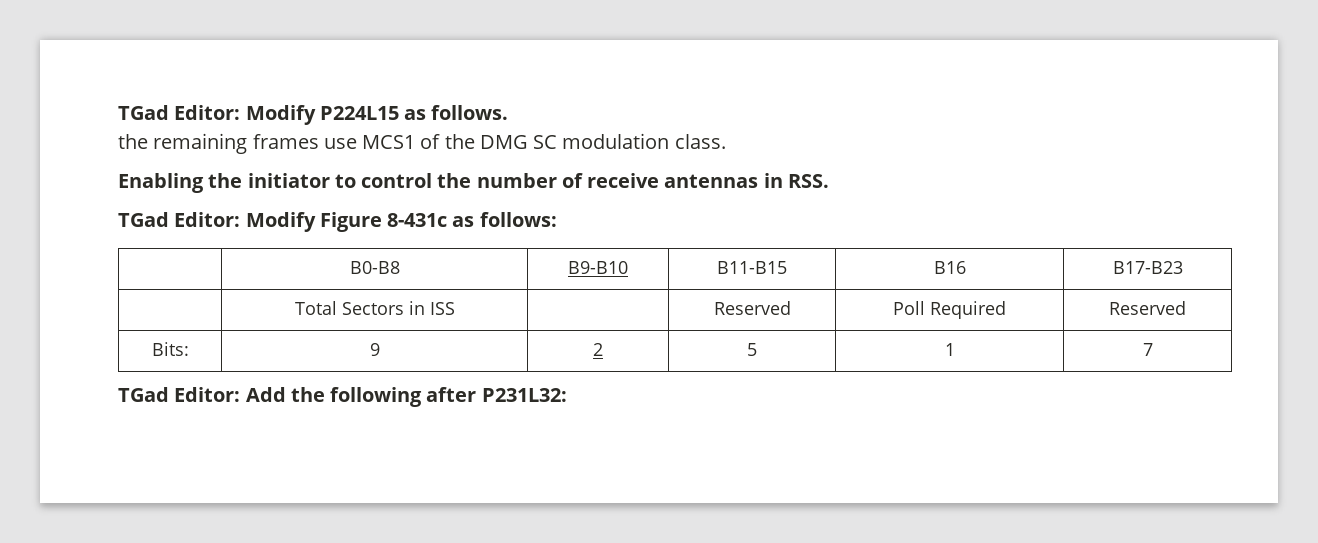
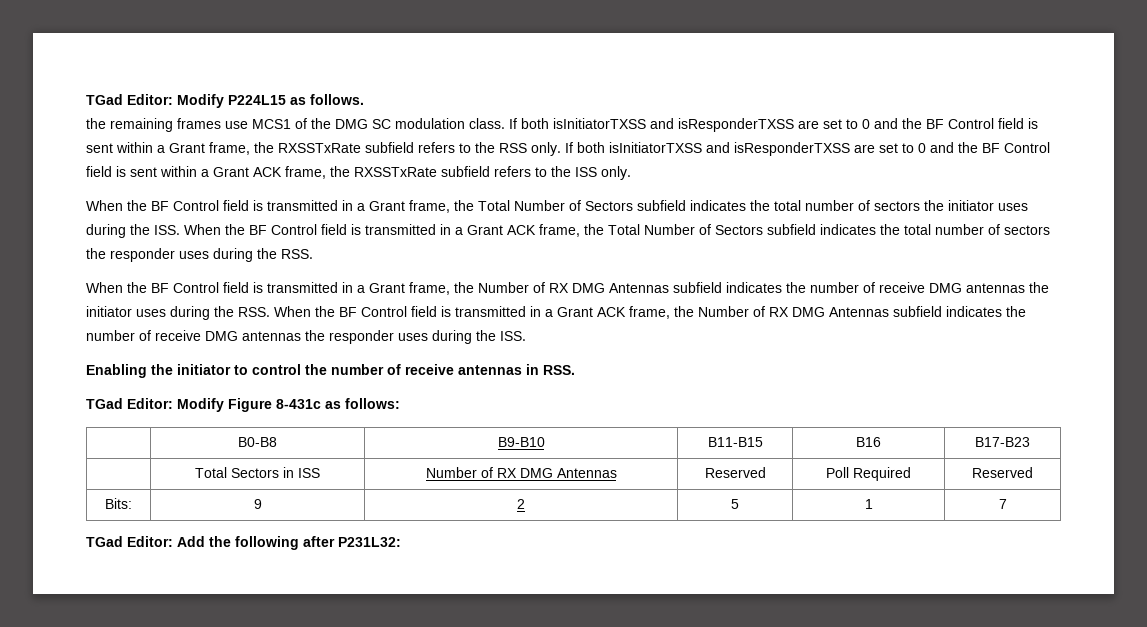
+ If both isInitiatorTXSS and isResponderTXSS are set to 0 and the BF Control field is sent within a Grant frame, the RXSSTxRate subfield refers to the RSS only. If both isInitiatorTXSS and isResponderTXSS are set to 0 and the BF Control field is sent within a Grant ACK frame, the RXSSTxRate subfield refers to the ISS only.
+ When the BF Control field is transmitted in a Grant frame, the Total Number of Sectors subfield indicates the total number of sectors the initiator uses during the ISS. When the BF Control field is transmitted in a Grant ACK frame, the Total Number of Sectors subfield indicates the total number of sectors the responder uses during the RSS.
+ When the BF Control field is transmitted in a Grant frame, the Number of RX DMG Antennas subfield indicates the number of receive DMG antennas the initiator uses during the RSS. When the BF Control field is transmitted in a Grant ACK frame, the Number of RX DMG Antennas subfield indicates the number of receive DMG antennas the responder uses during the ISS.
- | Total Sectors in ISS | | Reserved | Poll Required | Reserved
+ | Total Sectors in ISS | Number of RX DMG Antennas | Reserved | Poll Required | Reserved

